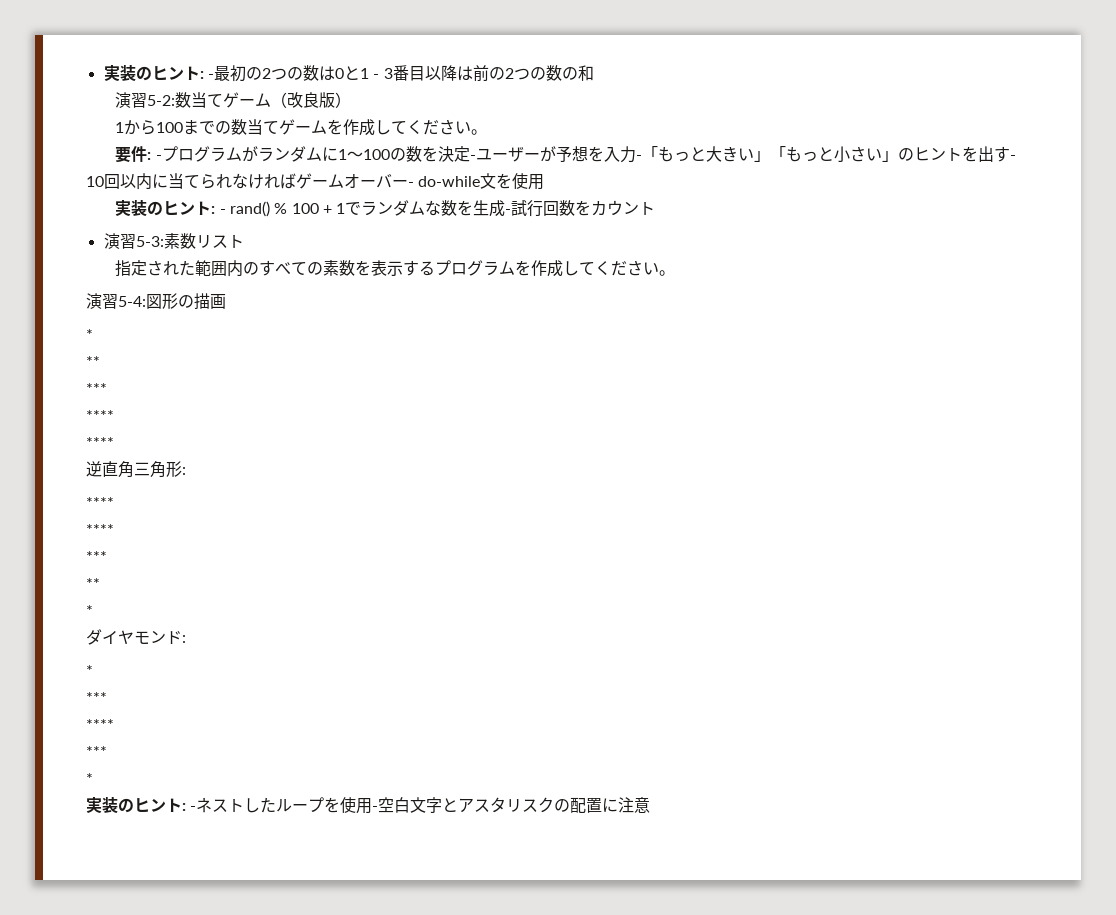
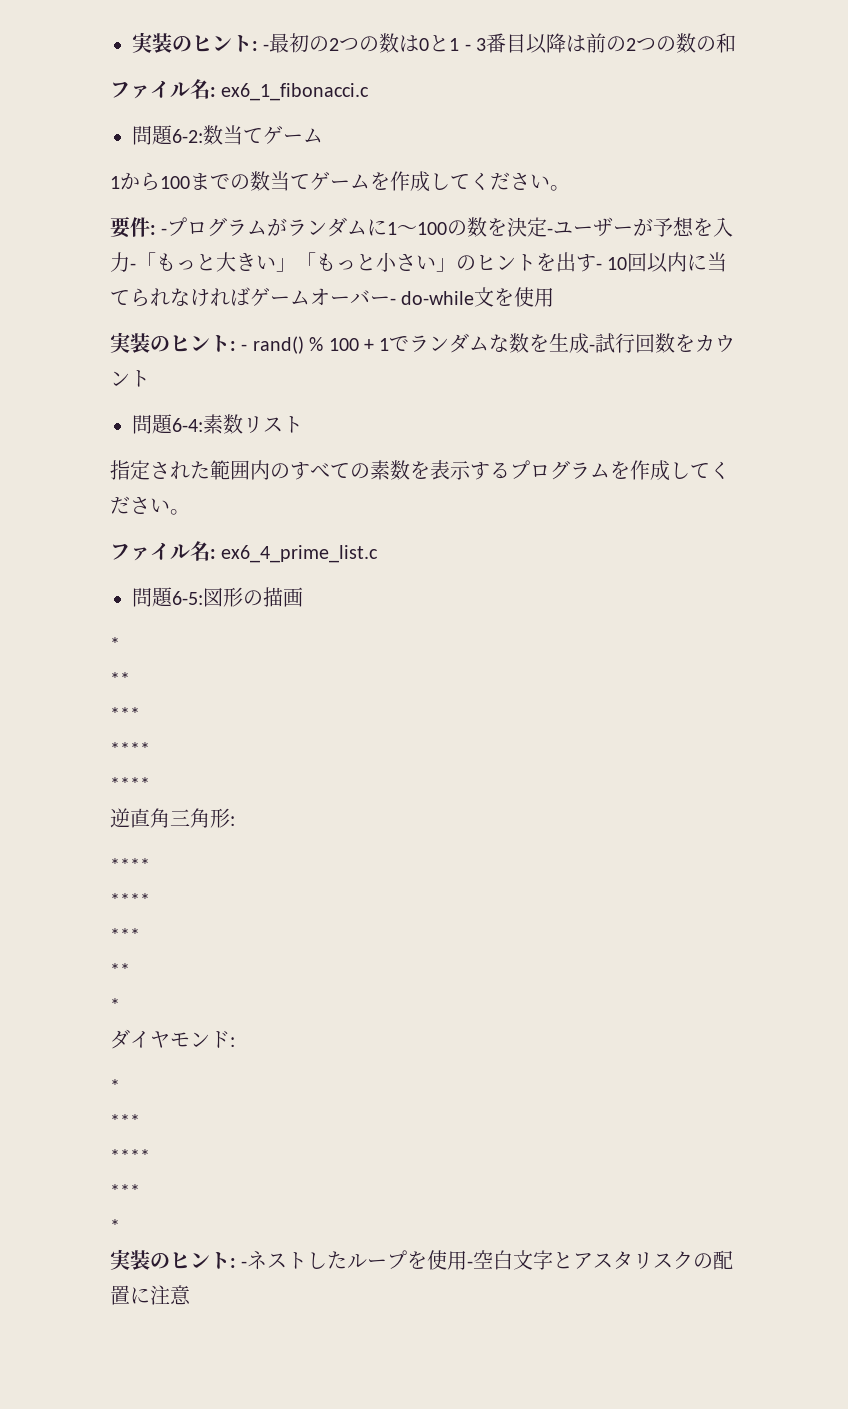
- 演習5-2:数当てゲーム（改良版）
+ ファイル名: ex6_1_fibonacci.c
+ 問題6-2:数当てゲーム
- 演習5-3:素数リスト
+ 問題6-4:素数リスト
- 演習5-4:図形の描画
+ ファイル名: ex6_4_prime_list.c
+ 問題6-5:図形の描画

